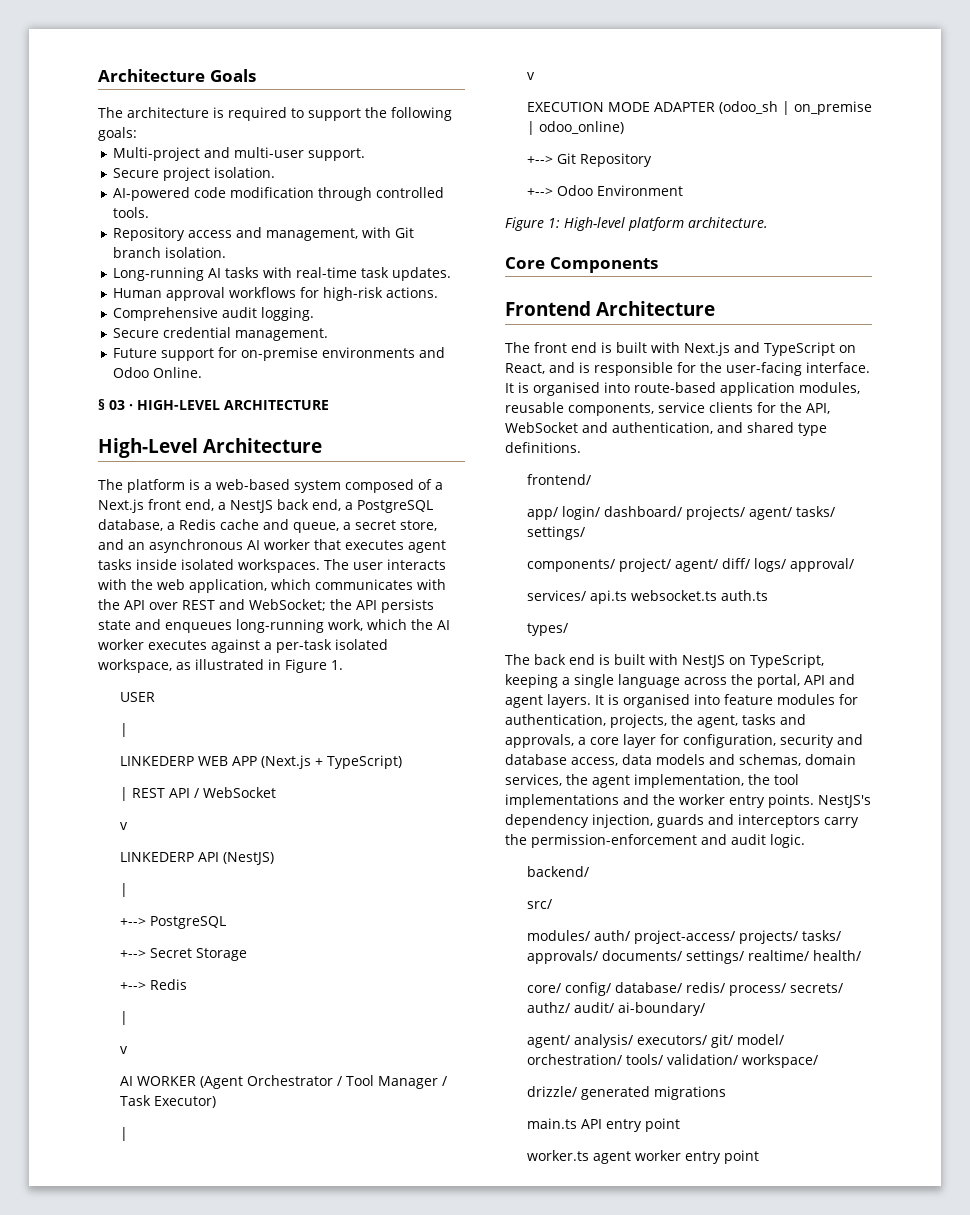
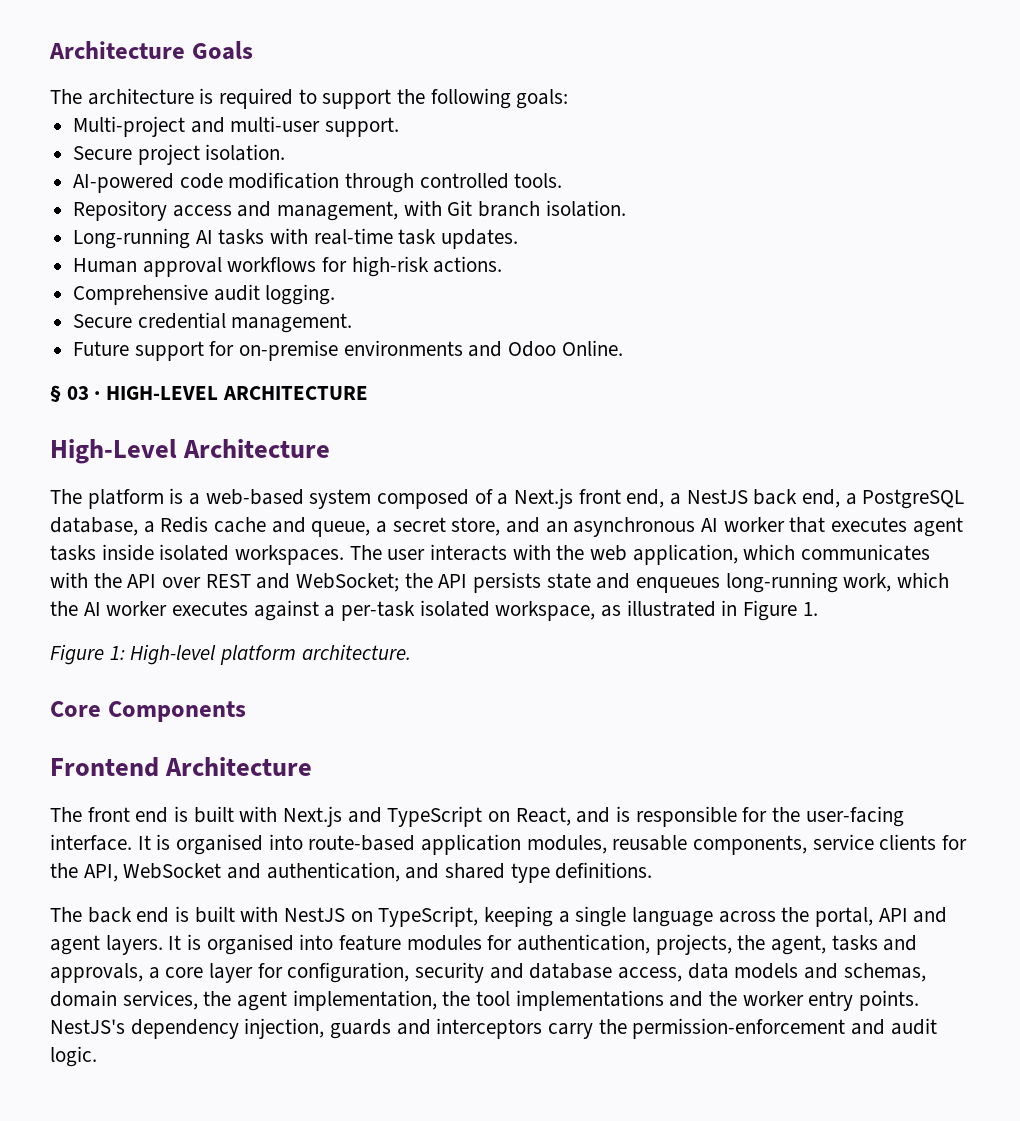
- USER
- |
- LINKEDERP WEB APP (Next.js + TypeScript)
- | REST API / WebSocket
- v
- LINKEDERP API (NestJS)
- |
- +--> PostgreSQL
- +--> Secret Storage
- +--> Redis
- |
- v
- AI WORKER (Agent Orchestrator / Tool Manager / Task Executor)
- |
- v
- EXECUTION MODE ADAPTER (odoo_sh | on_premise | odoo_online)
- +--> Git Repository
- +--> Odoo Environment
- frontend/
- app/ login/ dashboard/ projects/ agent/ tasks/ settings/
- components/ project/ agent/ diff/ logs/ approval/
- services/ api.ts websocket.ts auth.ts
- types/
- backend/
- src/
- modules/ auth/ project-access/ projects/ tasks/ approvals/ documents/ settings/ realtime/ health/
- core/ config/ database/ redis/ process/ secrets/ authz/ audit/ ai-boundary/
- agent/ analysis/ executors/ git/ model/ orchestration/ tools/ validation/ workspace/
- drizzle/ generated migrations
- main.ts API entry point
- worker.ts agent worker entry point

